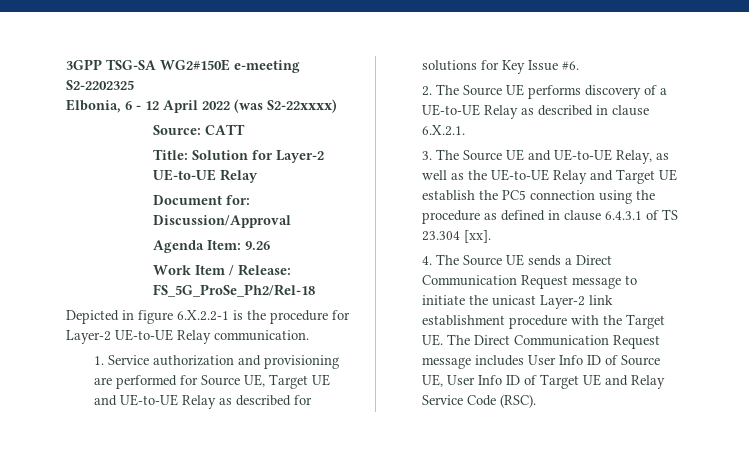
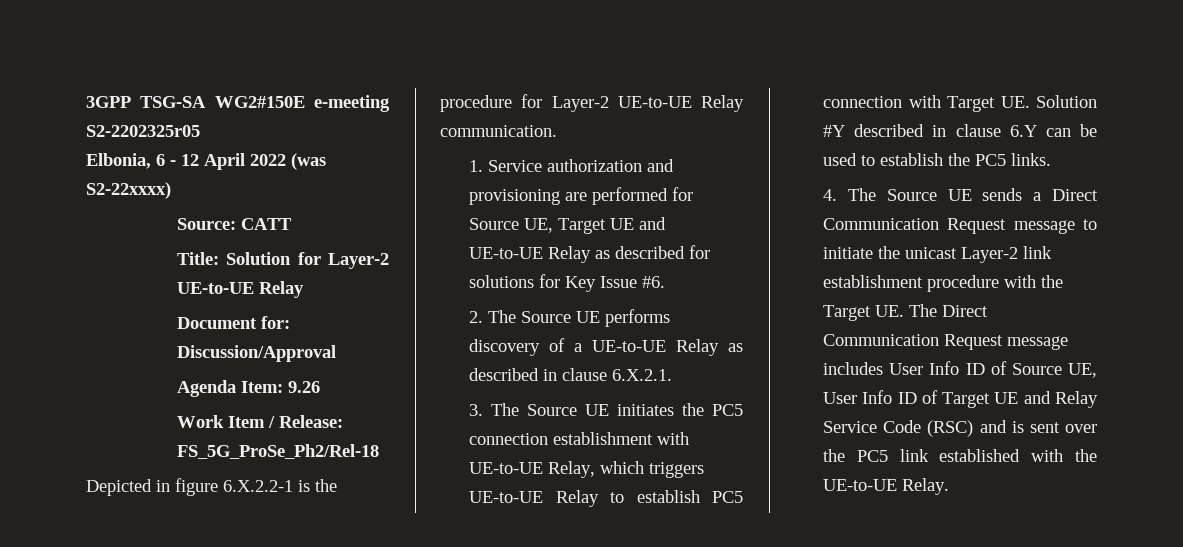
- 3GPP TSG-SA WG2#150E e-meeting S2-2202325
+ 3GPP TSG-SA WG2#150E e-meeting S2-2202325r05
- 3. The Source UE and UE-to-UE Relay, as well as the UE-to-UE Relay and Target UE establish the PC5 connection using the procedure as defined in clause 6.4.3.1 of TS 23.304 [xx].
+ 3. The Source UE initiates the PC5 connection establishment with UE-to-UE Relay, which triggers UE-to-UE Relay to establish PC5 connection with Target UE. Solution #Y described in clause 6.Y can be used to establish the PC5 links.
- 4. The Source UE sends a Direct Communication Request message to initiate the unicast Layer-2 link establishment procedure with the Target UE. The Direct Communication Request message includes User Info ID of Source UE, User Info ID of Target UE and Relay Service Code (RSC).
+ 4. The Source UE sends a Direct Communication Request message to initiate the unicast Layer-2 link establishment procedure with the Target UE. The Direct Communication Request message includes User Info ID of Source UE, User Info ID of Target UE and Relay Service Code (RSC) and is sent over the PC5 link established with the UE-to-UE Relay.

